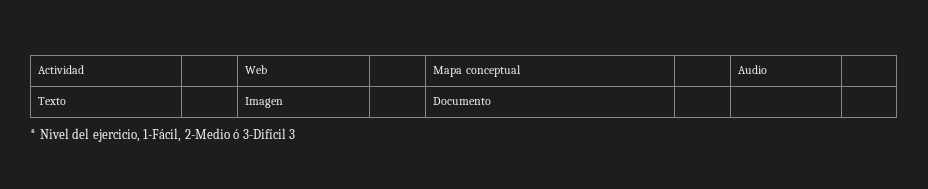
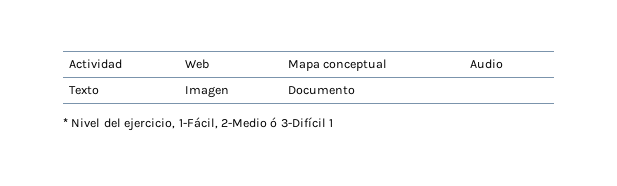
- * Nivel del ejercicio, 1-Fácil, 2-Medio ó 3-Difícil 3
+ * Nivel del ejercicio, 1-Fácil, 2-Medio ó 3-Difícil 1

